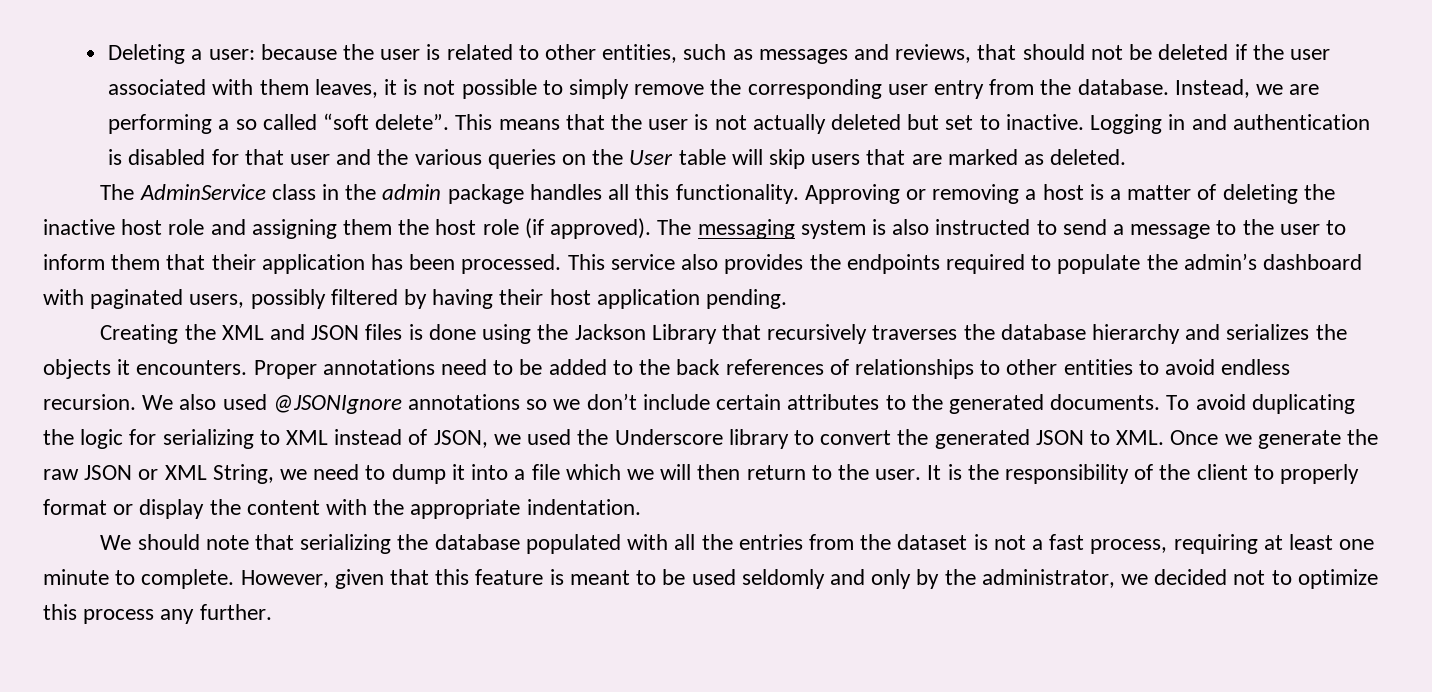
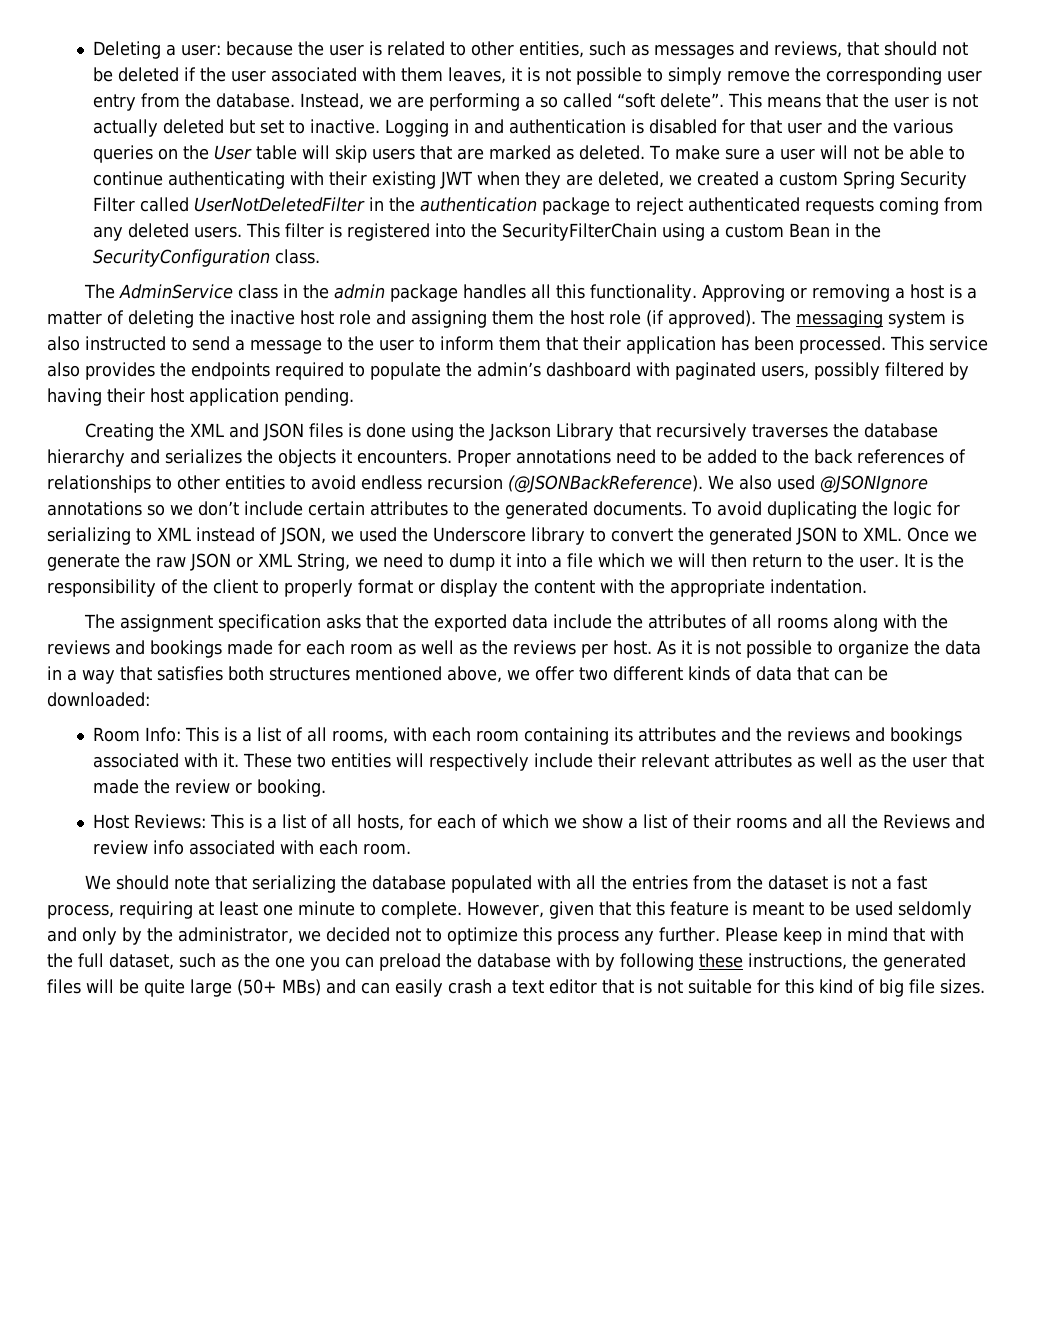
+ To make sure a user will not be able to continue authenticating with their existing JWT when they are deleted, we created a custom Spring Security Filter called UserNotDeletedFilter in the authentication package to reject authenticated requests coming from any deleted users. This filter is registered into the SecurityFilterChain using a custom Bean in the SecurityConfiguration class.
- Proper annotations need to be added to the back references of relationships to other entities to avoid endless recursion.
+ Proper annotations need to be added to the back references of relationships to other entities to avoid endless recursion (@JSONBackReference).
+ The assignment specification asks that the exported data include the attributes of all rooms along with the reviews and bookings made for each room as well as the reviews per host. As it is not possible to organize the data in a way that satisfies both structures mentioned above, we offer two different kinds of data that can be downloaded:
+ Room Info: This is a list of all rooms, with each room containing its attributes and the reviews and bookings associated with it. These two entities will respectively include their relevant attributes as well as the user that made the review or booking.
+ Host Reviews: This is a list of all hosts, for each of which we show a list of their rooms and all the Reviews and review info associated with each room.
+ Please keep in mind that with the full dataset, such as the one you can preload the database with by following these instructions, the generated files will be quite large (50+ MBs) and can easily crash a text editor that is not suitable for this kind of big file sizes.

